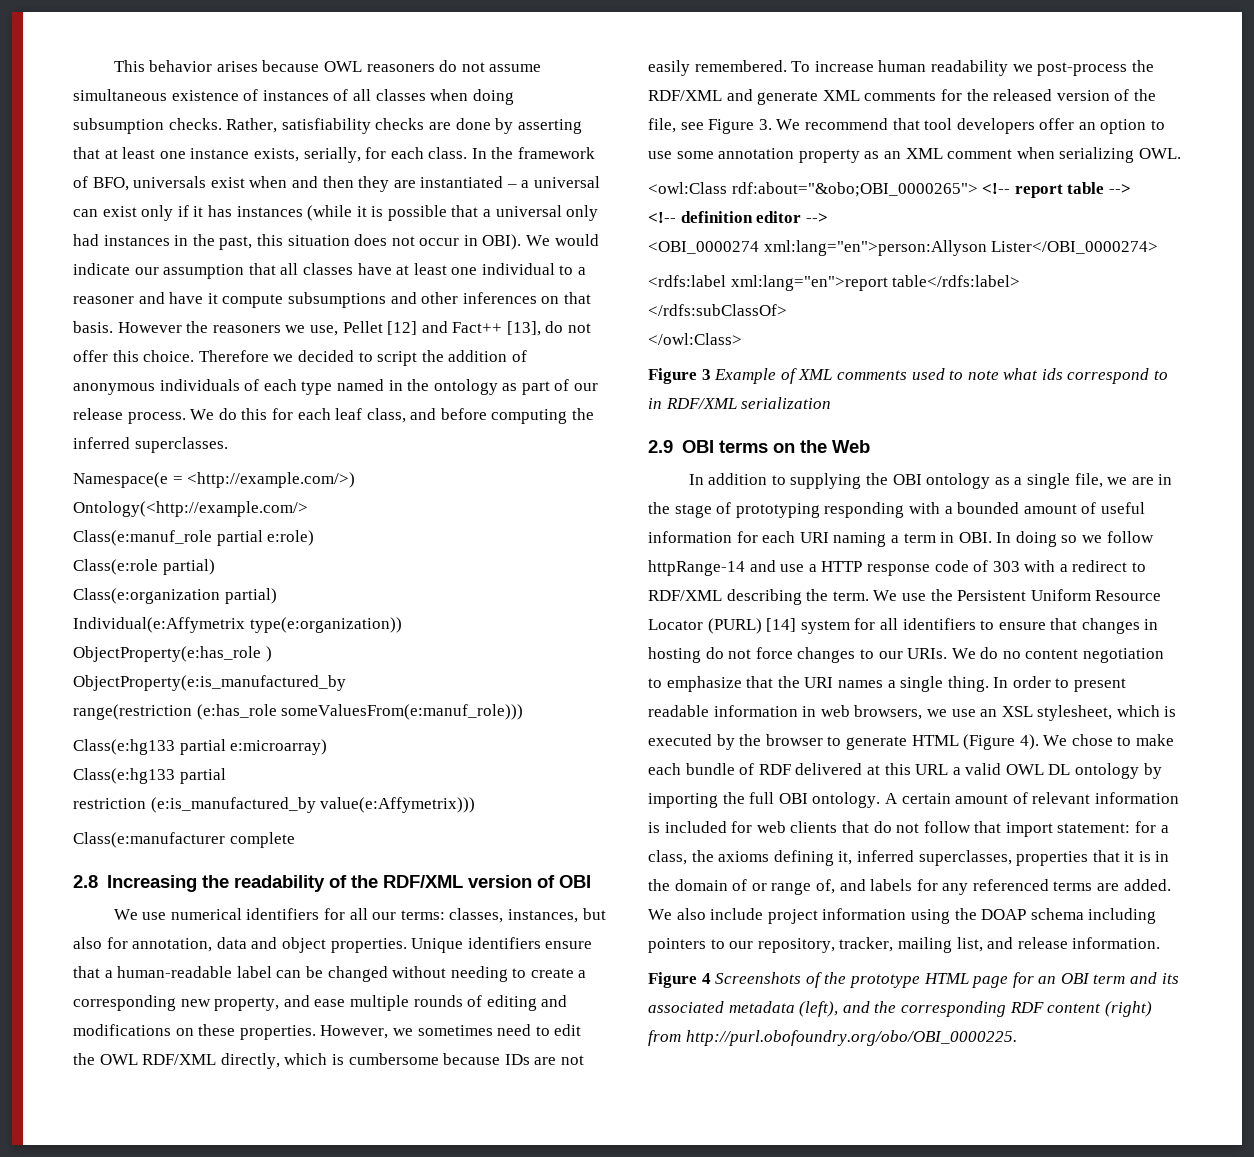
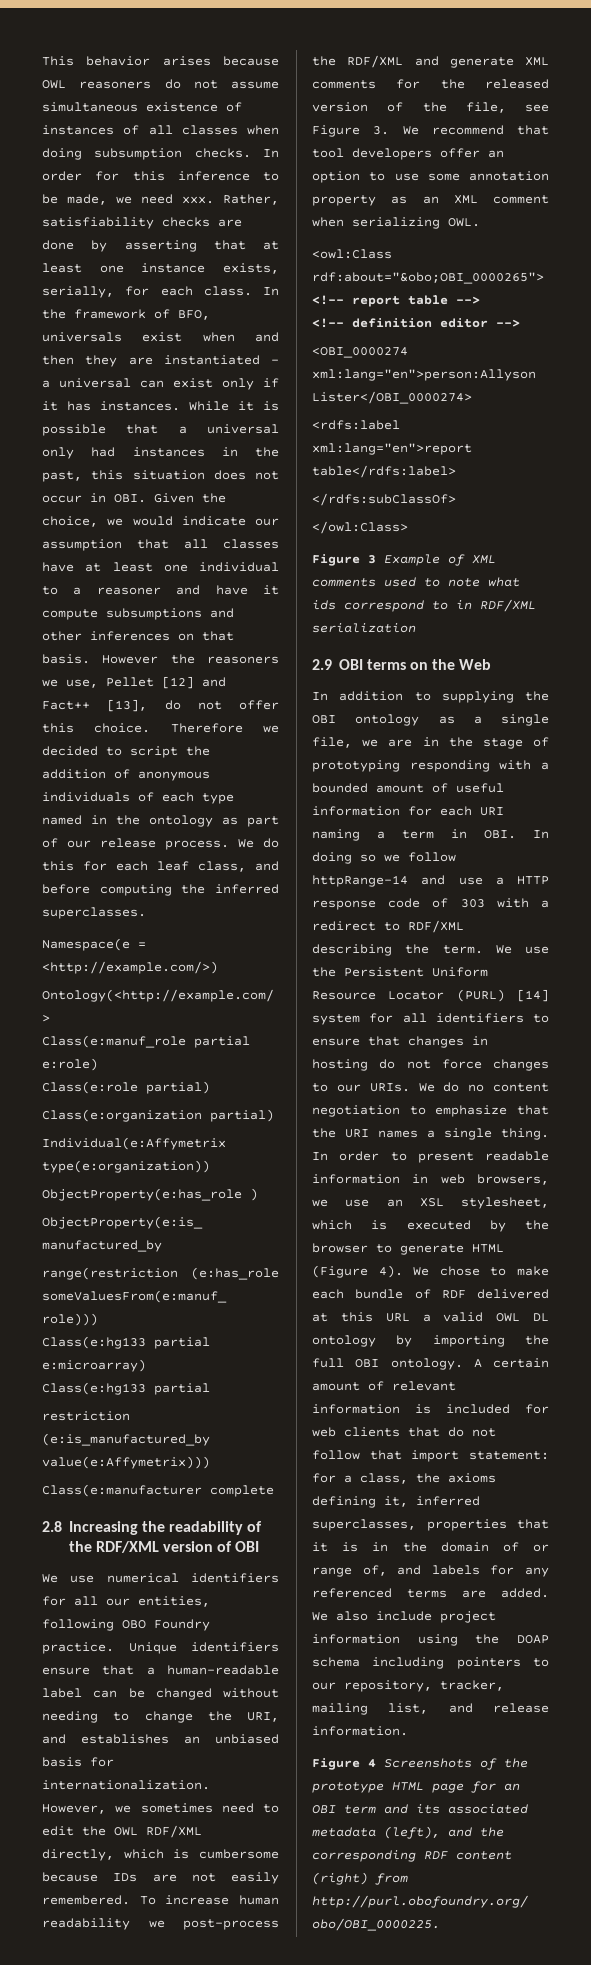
+ In order for this inference to be made, we need xxx.
- In the framework of BFO, universals exist when and then they are instantiated – a universal can exist only if it has instances (while it is possible that a universal only had instances in the past, this situation does not occur in OBI). We would indicate our assumption that all classes have at least one individual to a reasoner and have it compute subsumptions and other inferences on that basis.
+ In the framework of BFO, universals exist when and then they are instantiated – a universal can exist only if it has instances. While it is possible that a universal only had instances in the past, this situation does not occur in OBI. Given the choice, we would indicate our assumption that all classes have at least one individual to a reasoner and have it compute subsumptions and other inferences on that basis.
- We use numerical identifiers for all our terms: classes, instances, but also for annotation, data and object properties.
+ We use numerical identifiers for all our entities, following OBO Foundry practice.
- Unique identifiers ensure that a human-readable label can be changed without needing to create a corresponding new property, and ease multiple rounds of editing and modifications on these properties.
+ Unique identifiers ensure that a human-readable label can be changed without needing to change the URI, and establishes an unbiased basis for internationalization.

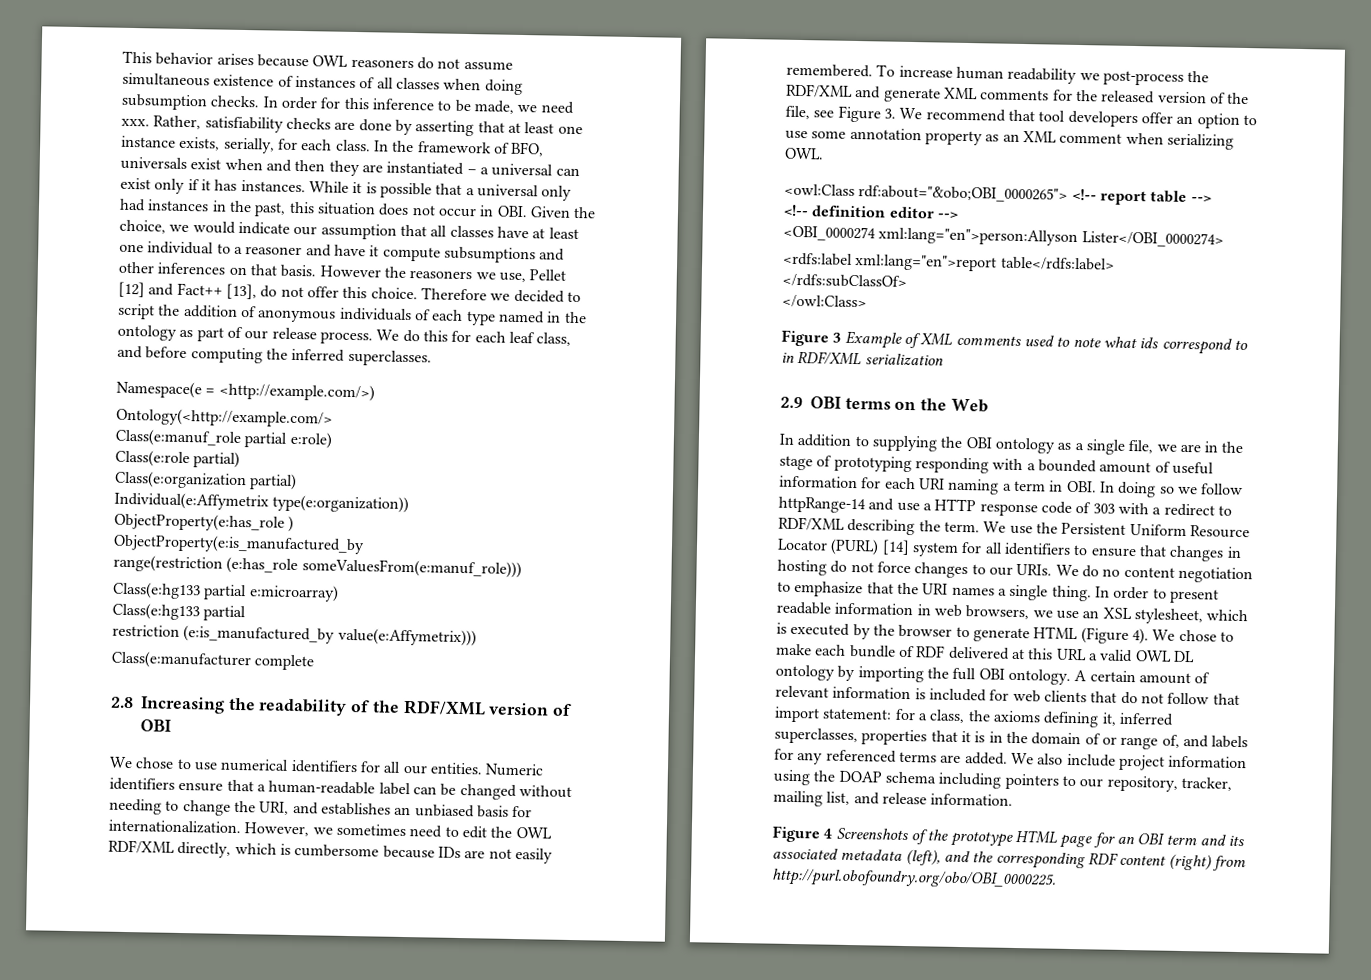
- We use numerical identifiers for all our entities, following OBO Foundry practice. Unique identifiers ensure that a human-readable label can be changed without needing to change the URI, and establishes an unbiased basis for internationalization.
+ We chose to use numerical identifiers for all our entities. Numeric identifiers ensure that a human-readable label can be changed without needing to change the URI, and establishes an unbiased basis for internationalization.

